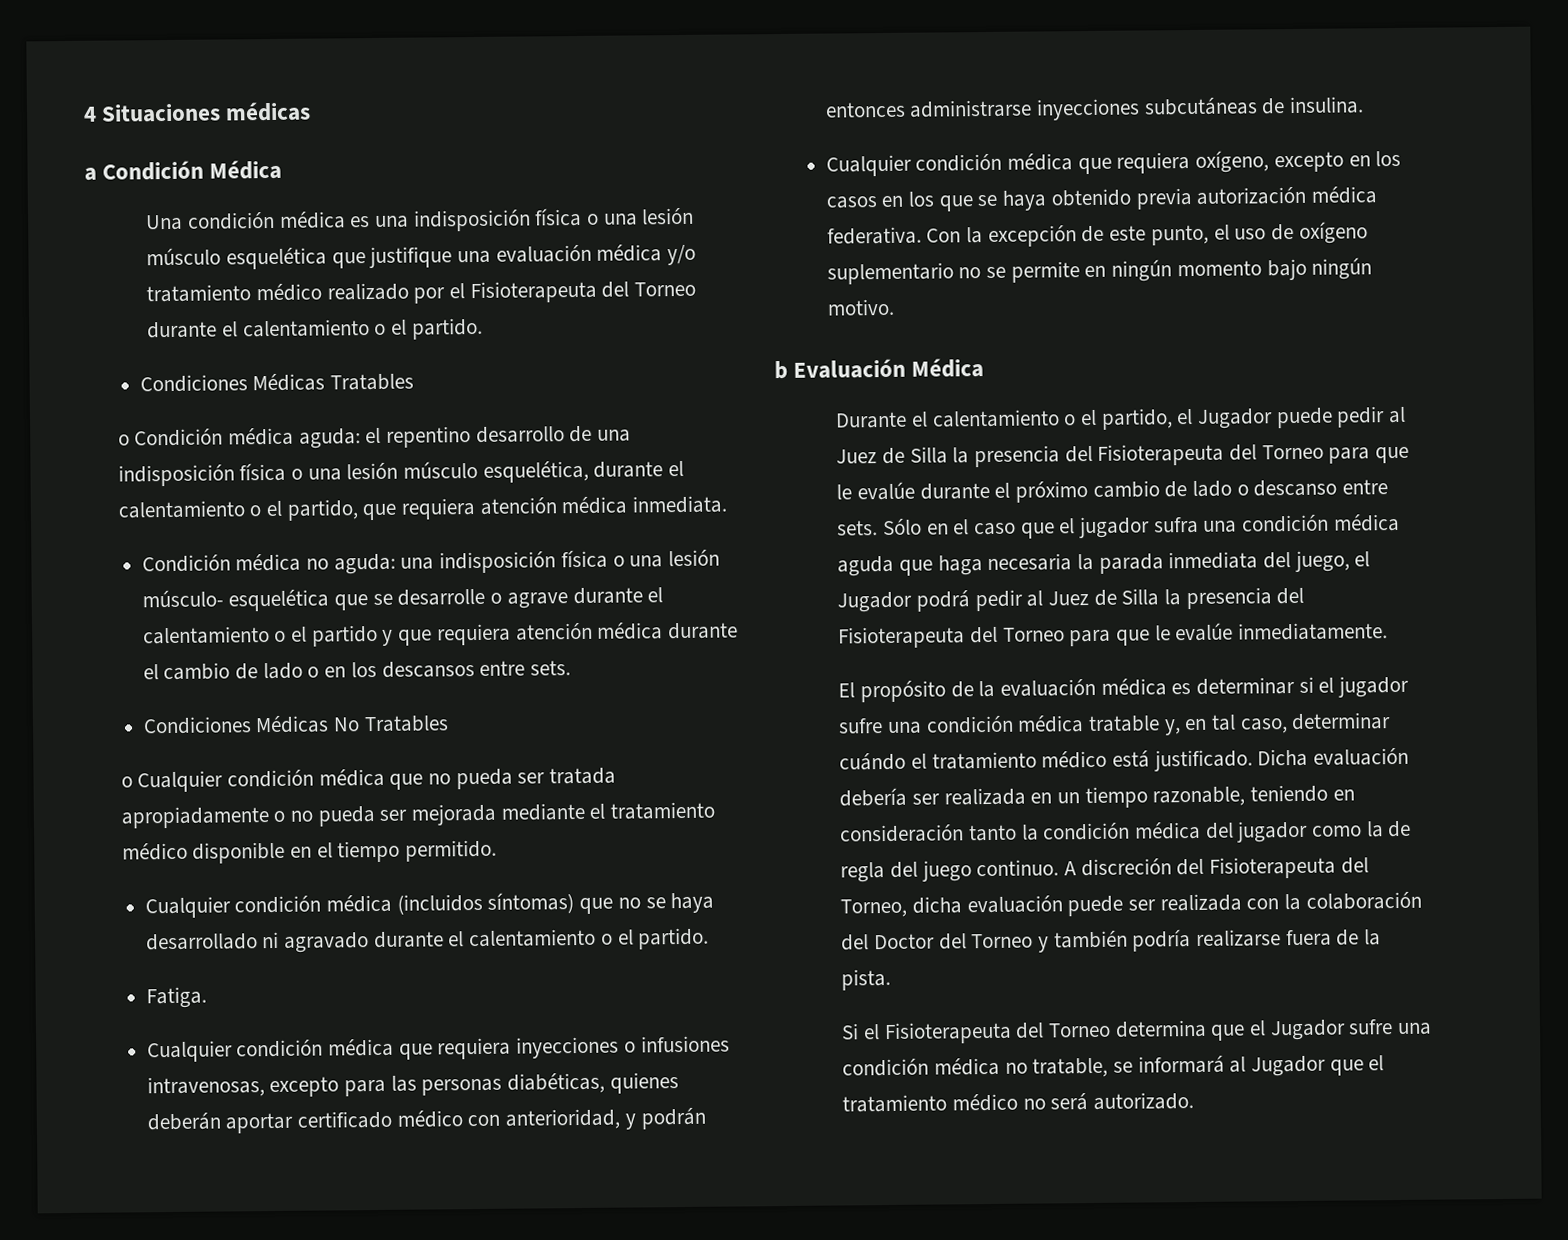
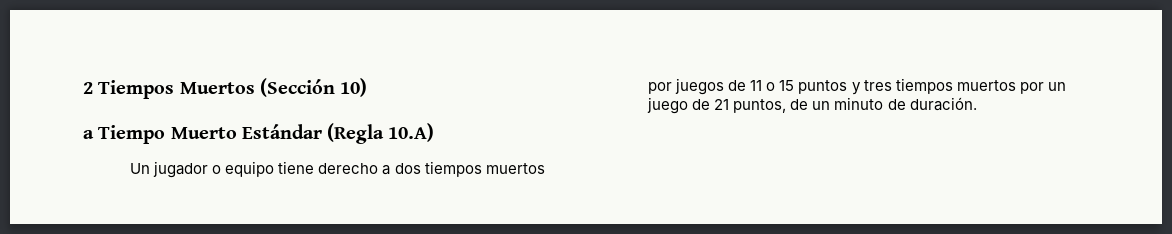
- 4 Situaciones médicas
- a Condición Médica
- Una condición médica es una indisposición física o una lesión músculo esquelética que justifique una evaluación médica y/o tratamiento médico realizado por el Fisioterapeuta del Torneo durante el calentamiento o el partido.
- Condiciones Médicas Tratables
- o Condición médica aguda: el repentino desarrollo de una indisposición física o una lesión músculo esquelética, durante el calentamiento o el partido, que requiera atención médica inmediata.
- Condición médica no aguda: una indisposición física o una lesión músculo- esquelética que se desarrolle o agrave durante el calentamiento o el partido y que requiera atención médica durante el cambio de lado o en los descansos entre sets.
- Condiciones Médicas No Tratables
- o Cualquier condición médica que no pueda ser tratada apropiadamente o no pueda ser mejorada mediante el tratamiento médico disponible en el tiempo permitido.
- Cualquier condición médica (incluidos síntomas) que no se haya desarrollado ni agravado durante el calentamiento o el partido.
- Fatiga.
- Cualquier condición médica que requiera inyecciones o infusiones intravenosas, excepto para las personas diabéticas, quienes deberán aportar certificado médico con anterioridad, y podrán entonces administrarse inyecciones subcutáneas de insulina.
- Cualquier condición médica que requiera oxígeno, excepto en los casos en los que se haya obtenido previa autorización médica federativa. Con la excepción de este punto, el uso de oxígeno suplementario no se permite en ningún momento bajo ningún motivo.
- b Evaluación Médica
- Durante el calentamiento o el partido, el Jugador puede pedir al Juez de Silla la presencia del Fisioterapeuta del Torneo para que le evalúe durante el próximo cambio de lado o descanso entre sets. Sólo en el caso que el jugador sufra una condición médica aguda que haga necesaria la parada inmediata del juego, el Jugador podrá pedir al Juez de Silla la presencia del Fisioterapeuta del Torneo para que le evalúe inmediatamente.
- El propósito de la evaluación médica es determinar si el jugador sufre una condición médica tratable y, en tal caso, determinar cuándo el tratamiento médico está justificado. Dicha evaluación debería ser realizada en un tiempo razonable, teniendo en consideración tanto la condición médica del jugador como la de regla del juego continuo. A discreción del Fisioterapeuta del Torneo, dicha evaluación puede ser realizada con la colaboración del Doctor del Torneo y también podría realizarse fuera de la pista.
- Si el Fisioterapeuta del Torneo determina que el Jugador sufre una condición médica no tratable, se informará al Jugador que el tratamiento médico no será autorizado.
+ 2 Tiempos Muertos (Sección 10)
+ a Tiempo Muerto Estándar (Regla 10.A)
+ Un jugador o equipo tiene derecho a dos tiempos muertos por juegos de 11 o 15 puntos y tres tiempos muertos por un juego de 21 puntos, de un minuto de duración.

